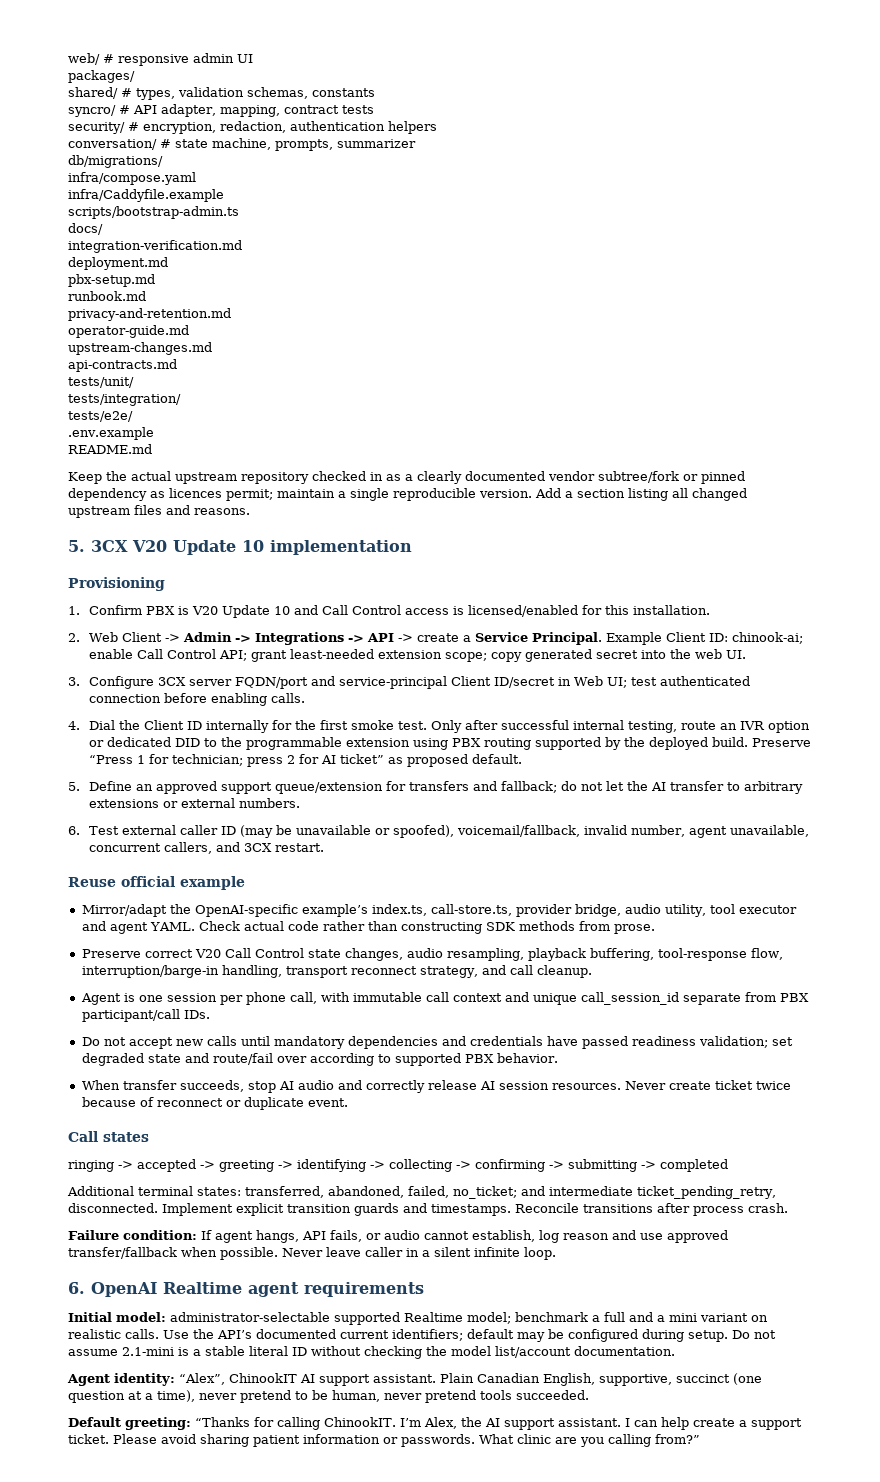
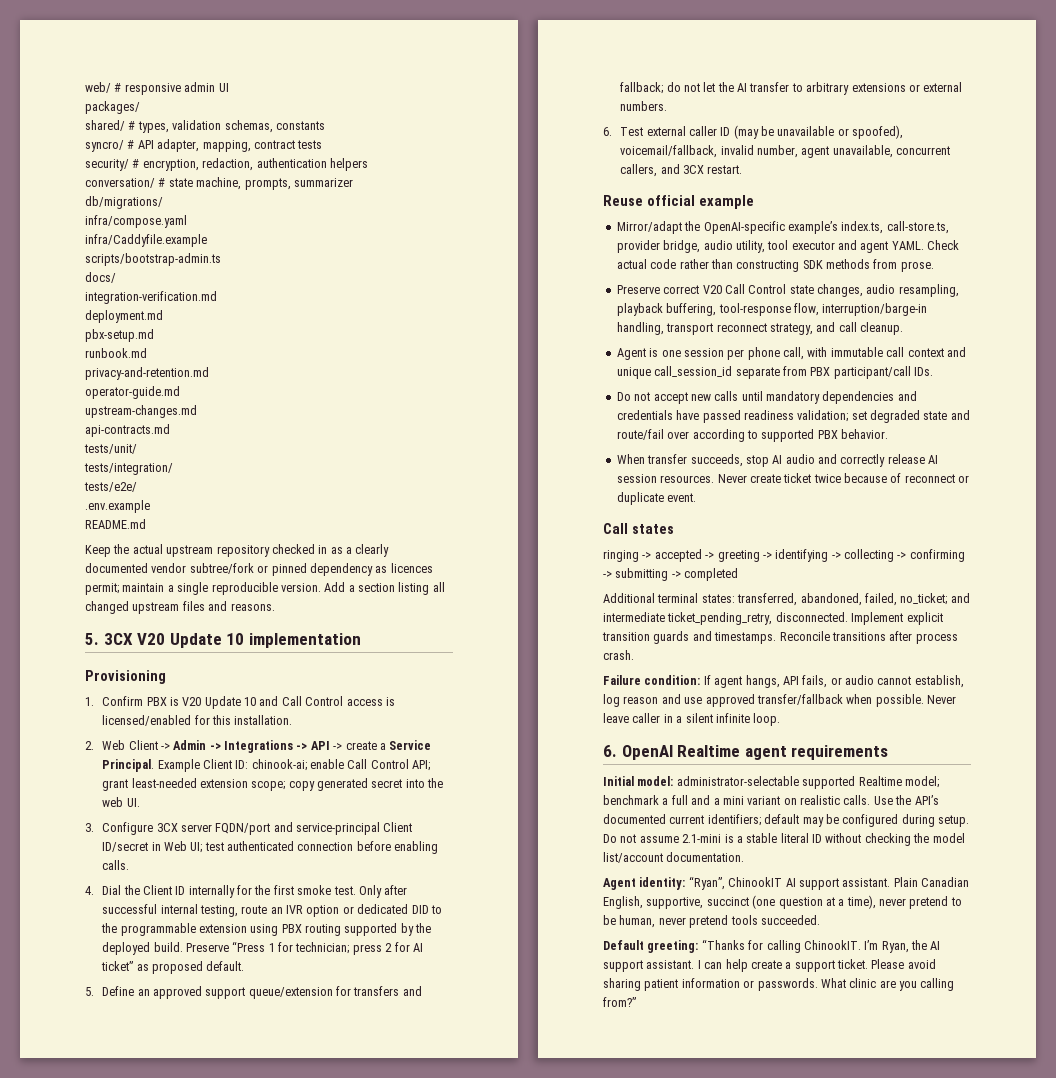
- Agent identity: “Alex”, ChinookIT AI support assistant.
+ Agent identity: “Ryan”, ChinookIT AI support assistant.
- I’m Alex, the AI support assistant.
+ I’m Ryan, the AI support assistant.

